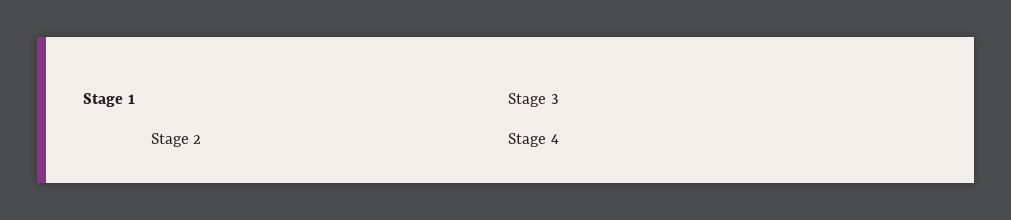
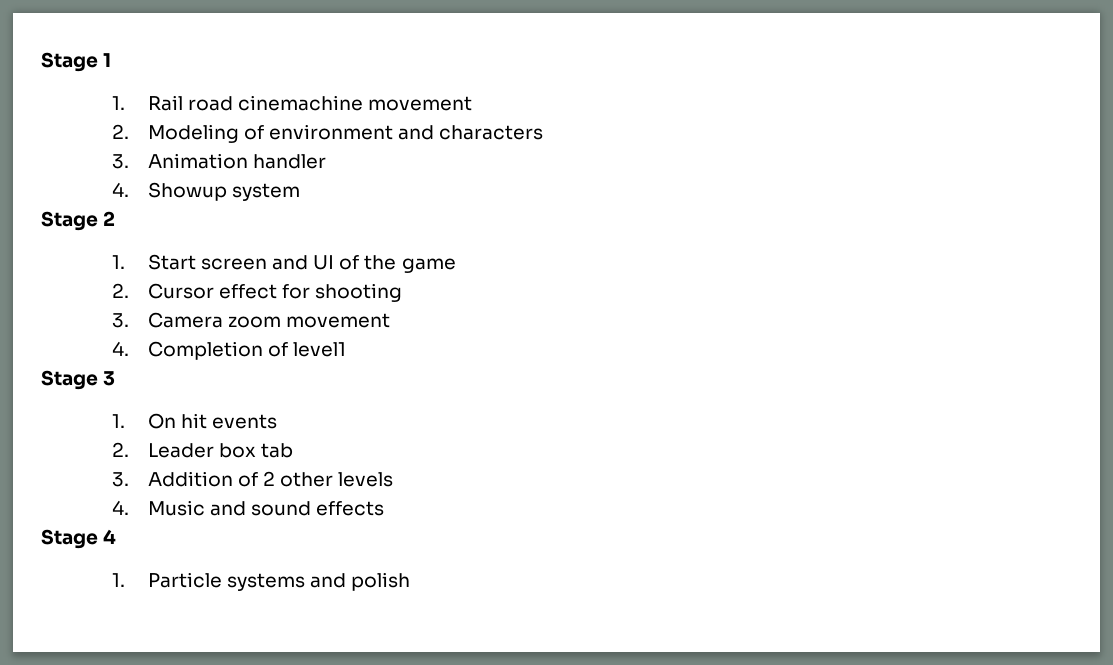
+ 1. Rail road cinemachine movement
+ 2. Modeling of environment and characters
+ 3. Animation handler
+ 4. Showup system
  Stage 2
+ 1. Start screen and UI of the game
+ 2. Cursor effect for shooting
+ 3. Camera zoom movement
+ 4. Completion of level1
  Stage 3
+ 1. On hit events
+ 2. Leader box tab
+ 3. Addition of 2 other levels
+ 4. Music and sound effects
  Stage 4
+ 1. Particle systems and polish

